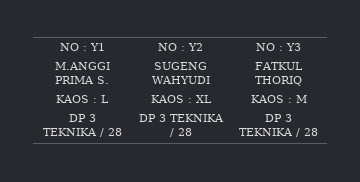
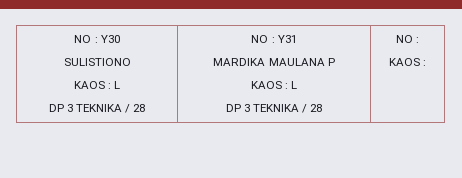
- NO : Y1
- M.ANGGI PRIMA S.
+ NO : Y30
+ SULISTIONO
  KAOS : L
- DP 3 TEKNIKA / 28 | NO : Y2
- SUGENG WAHYUDI
- KAOS : XL
- DP 3 TEKNIKA / 28 | NO : Y3
- FATKUL THORIQ
- KAOS : M
- DP 3 TEKNIKA / 28
+ DP 3 TEKNIKA / 28 | NO : Y31
+ MARDIKA MAULANA P
+ KAOS : L
+ DP 3 TEKNIKA / 28 | NO :
+ KAOS :

